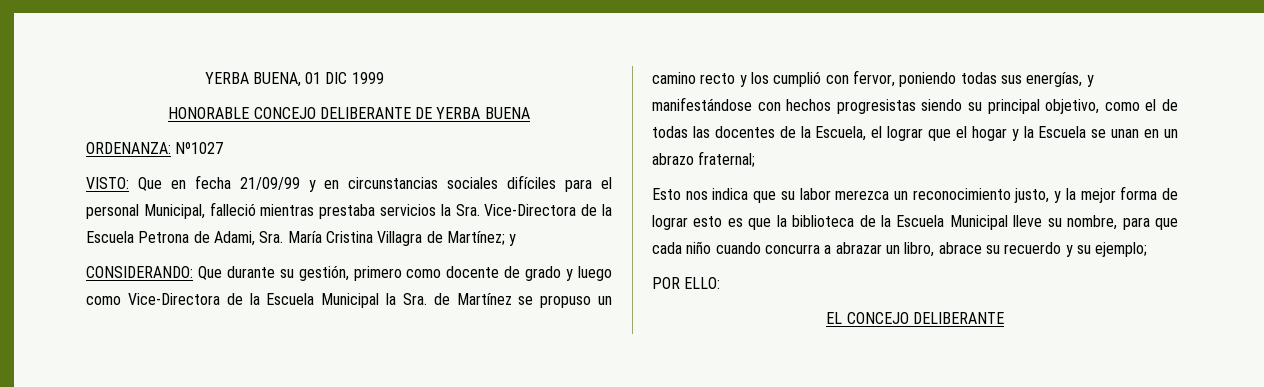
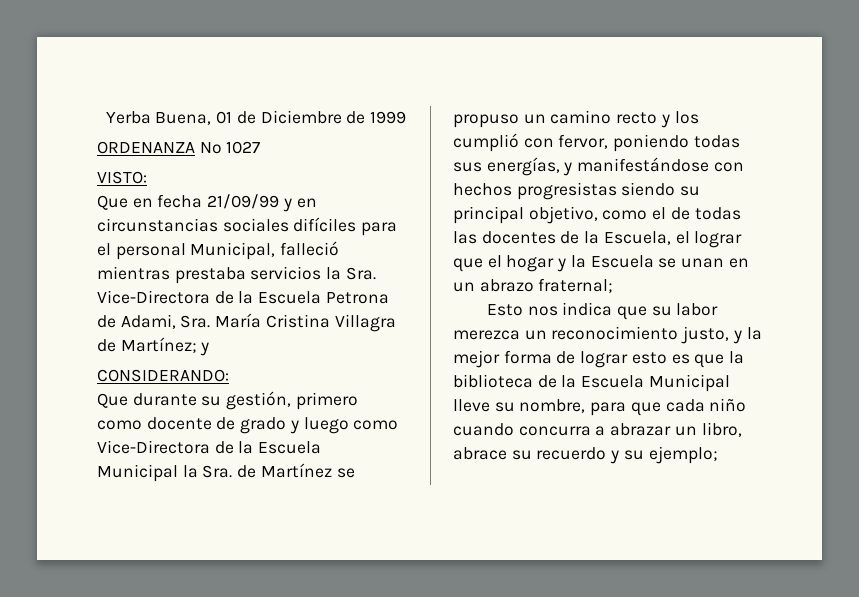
- YERBA BUENA, 01 DIC 1999
- HONORABLE CONCEJO DELIBERANTE DE YERBA BUENA
- ORDENANZA: Nº1027
+ Yerba Buena, 01 de Diciembre de 1999
+ ORDENANZA Nº 1027
- VISTO: Que en fecha 21/09/99 y en circunstancias sociales difíciles para el personal Municipal, falleció mientras prestaba servicios la Sra. Vice-Directora de la Escuela Petrona de Adami, Sra. María Cristina Villagra de Martínez; y
+ VISTO:
+ Que en fecha 21/09/99 y en circunstancias sociales difíciles para el personal Municipal, falleció mientras prestaba servicios la Sra. Vice-Directora de la Escuela Petrona de Adami, Sra. María Cristina Villagra de Martínez; y
- CONSIDERANDO: Que durante su gestión, primero como docente de grado y luego como Vice-Directora de la Escuela Municipal la Sra. de Martínez se propuso un camino recto y los cumplió con fervor, poniendo todas sus energías, y manifestándose con hechos progresistas siendo su principal objetivo, como el de todas las docentes de la Escuela, el lograr que el hogar y la Escuela se unan en un abrazo fraternal;
+ CONSIDERANDO:
+ Que durante su gestión, primero como docente de grado y luego como Vice-Directora de la Escuela Municipal la Sra. de Martínez se propuso un camino recto y los cumplió con fervor, poniendo todas sus energías, y manifestándose con hechos progresistas siendo su principal objetivo, como el de todas las docentes de la Escuela, el lograr que el hogar y la Escuela se unan en un abrazo fraternal;
- POR ELLO:
- EL CONCEJO DELIBERANTE

